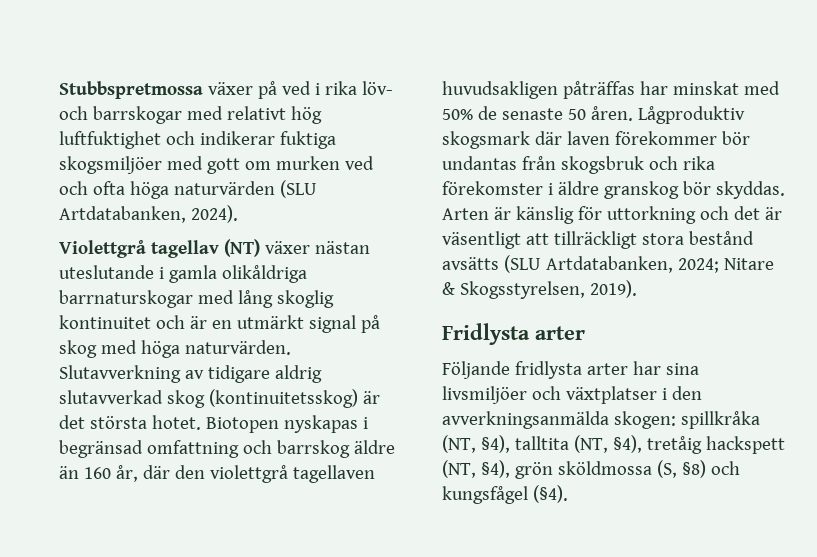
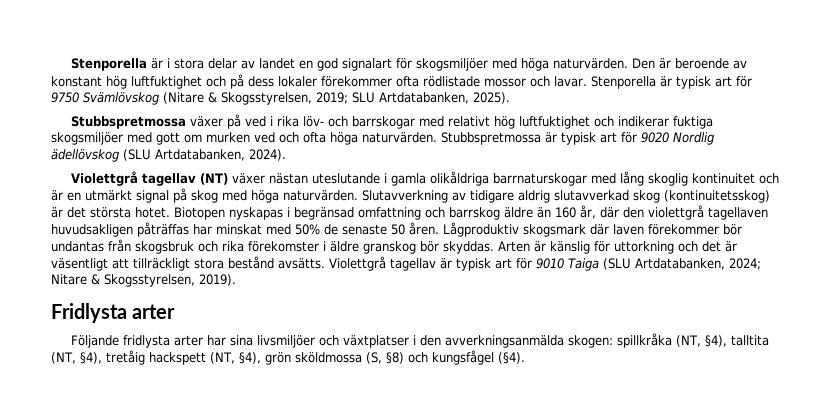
+ Stenporella är i stora delar av landet en god signalart för skogsmiljöer med höga naturvärden. Den är beroende av konstant hög luftfuktighet och på dess lokaler förekommer ofta rödlistade mossor och lavar. Stenporella är typisk art för 9750 Svämlövskog (Nitare & Skogsstyrelsen, 2019; SLU Artdatabanken, 2025).
- Stubbspretmossa växer på ved i rika löv- och barrskogar med relativt hög luftfuktighet och indikerar fuktiga skogsmiljöer med gott om murken ved och ofta höga naturvärden (SLU Artdatabanken, 2024).
+ Stubbspretmossa växer på ved i rika löv- och barrskogar med relativt hög luftfuktighet och indikerar fuktiga skogsmiljöer med gott om murken ved och ofta höga naturvärden. Stubbspretmossa är typisk art för 9020 Nordlig ädellövskog (SLU Artdatabanken, 2024).
- Arten är känslig för uttorkning och det är väsentligt att tillräckligt stora bestånd avsätts (SLU Artdatabanken, 2024; Nitare & Skogsstyrelsen, 2019).
+ Arten är känslig för uttorkning och det är väsentligt att tillräckligt stora bestånd avsätts. Violettgrå tagellav är typisk art för 9010 Taiga (SLU Artdatabanken, 2024; Nitare & Skogsstyrelsen, 2019).

